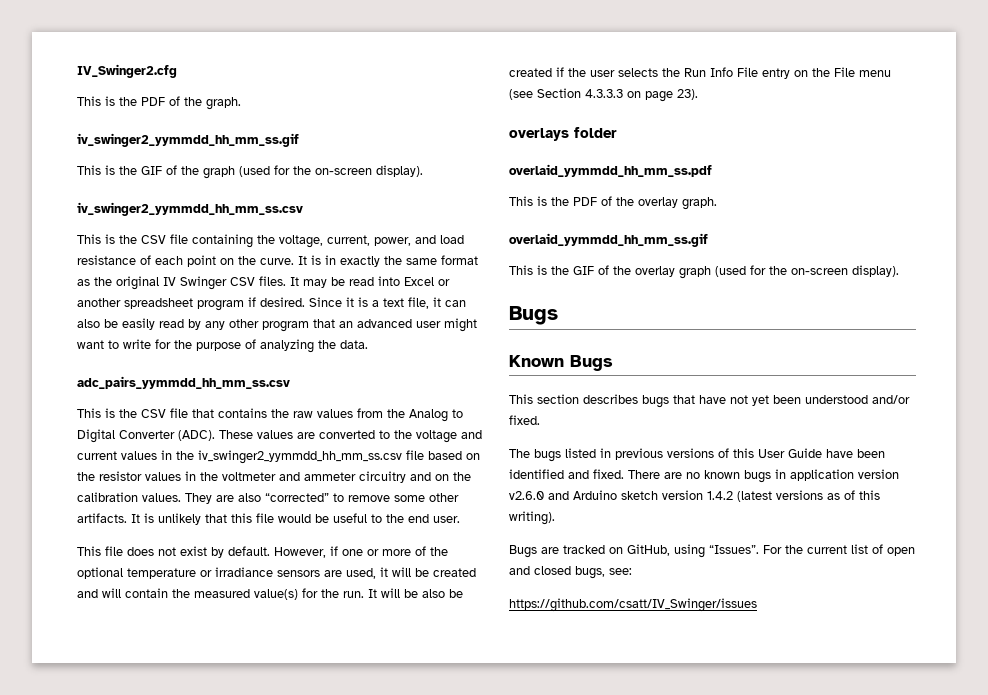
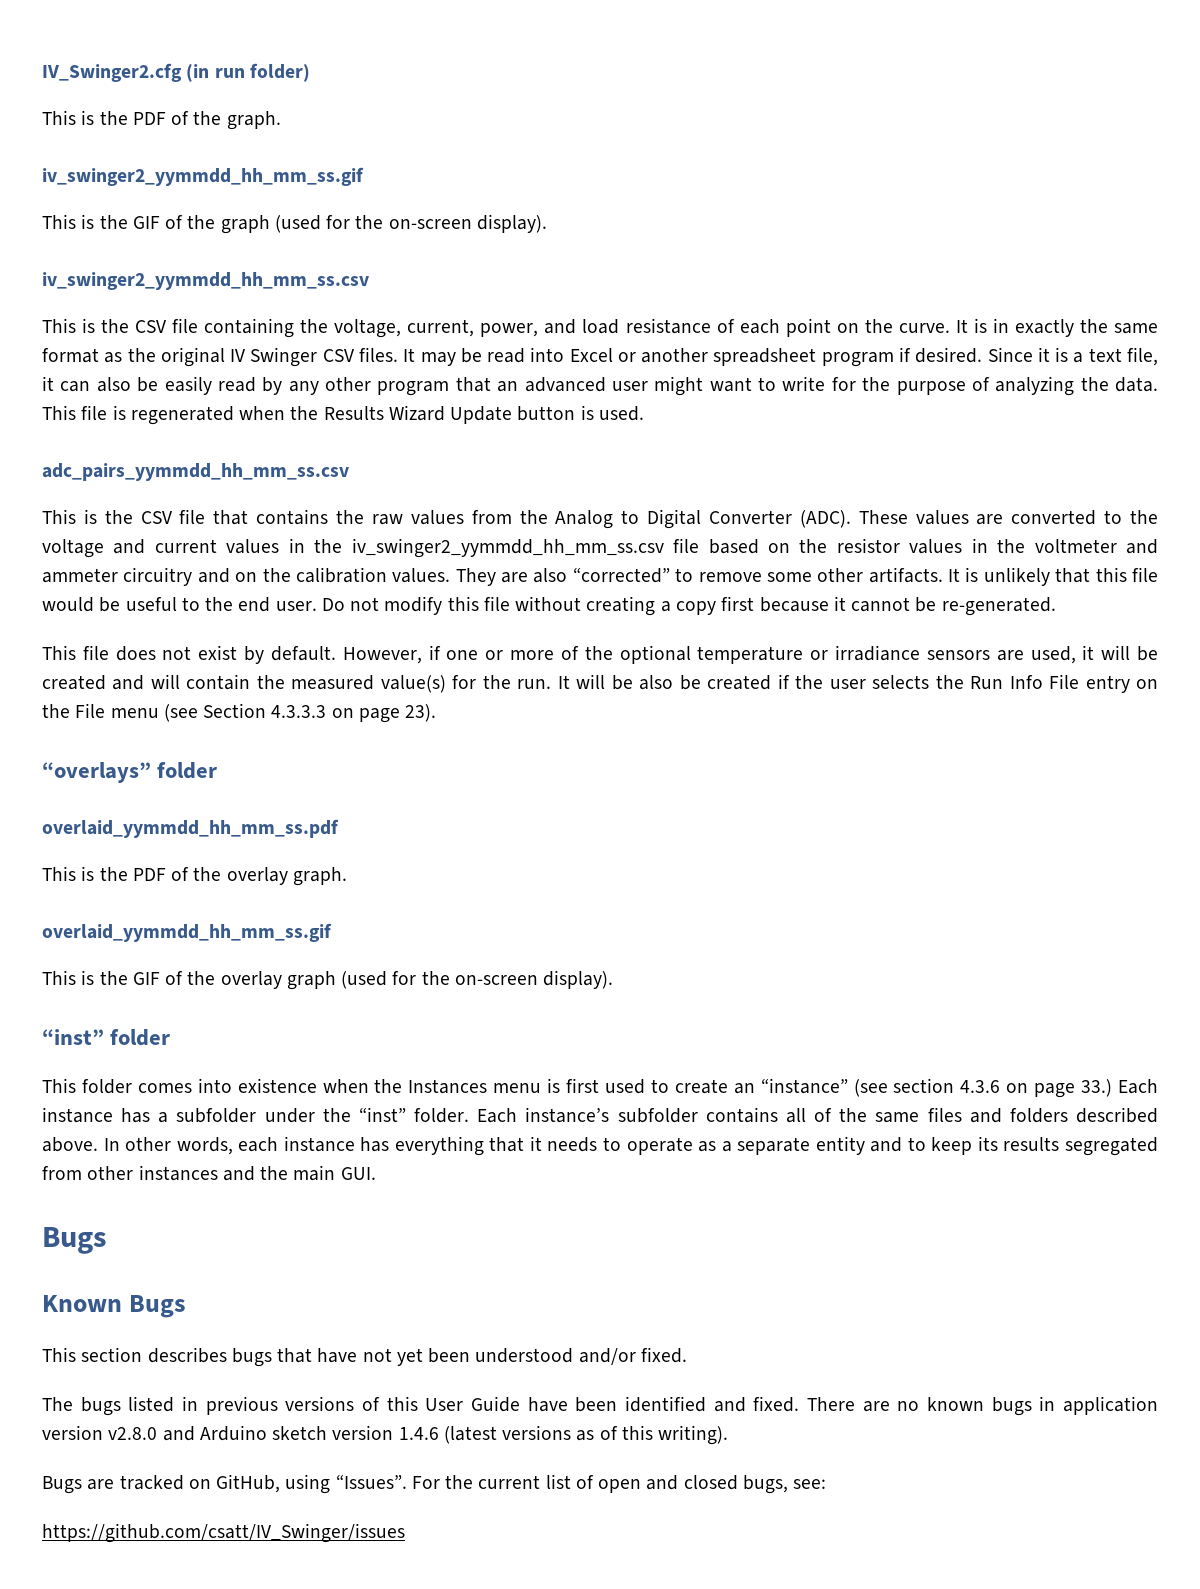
- IV_Swinger2.cfg
+ IV_Swinger2.cfg (in run folder)
+ This file is regenerated when the Results Wizard Update button is used.
+ Do not modify this file without creating a copy first because it cannot be re-generated.
- overlays folder
+ “overlays” folder
+ “inst” folder
+ This folder comes into existence when the Instances menu is first used to create an “instance” (see section 4.3.6 on page 33.) Each instance has a subfolder under the “inst” folder. Each instance’s subfolder contains all of the same files and folders described above. In other words, each instance has everything that it needs to operate as a separate entity and to keep its results segregated from other instances and the main GUI.
- There are no known bugs in application version v2.6.0 and Arduino sketch version 1.4.2 (latest versions as of this writing).
+ There are no known bugs in application version v2.8.0 and Arduino sketch version 1.4.6 (latest versions as of this writing).

